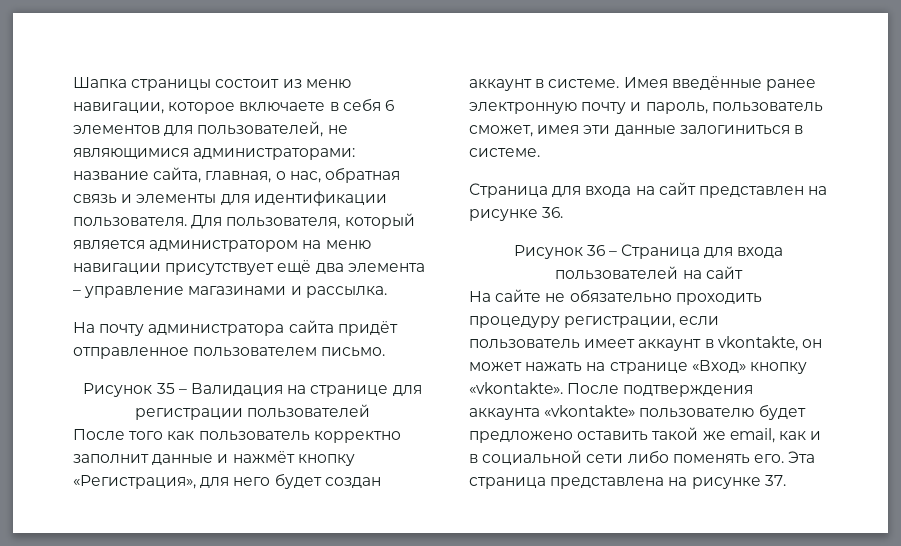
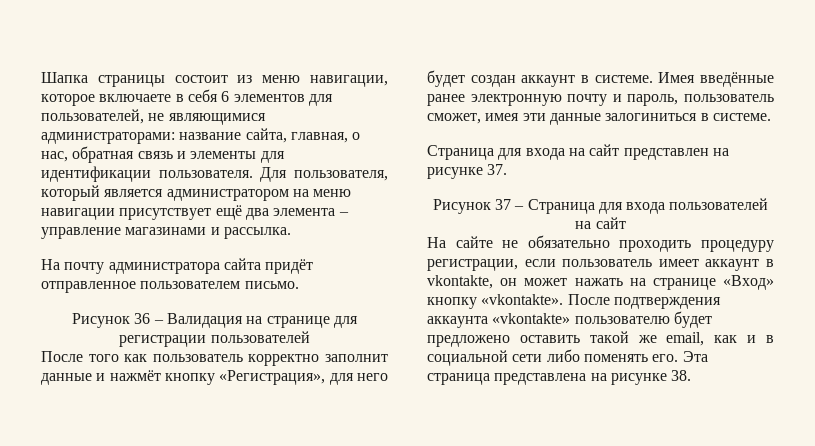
- Рисунок 35 – Валидация на странице для регистрации пользователей
+ Рисунок 36 – Валидация на странице для регистрации пользователей
- Страница для входа на сайт представлен на рисунке 36.
- Рисунок 36 – Страница для входа пользователей на сайт
+ Страница для входа на сайт представлен на рисунке 37.
+ Рисунок 37 – Страница для входа пользователей на сайт
- Эта страница представлена на рисунке 37.
+ Эта страница представлена на рисунке 38.

